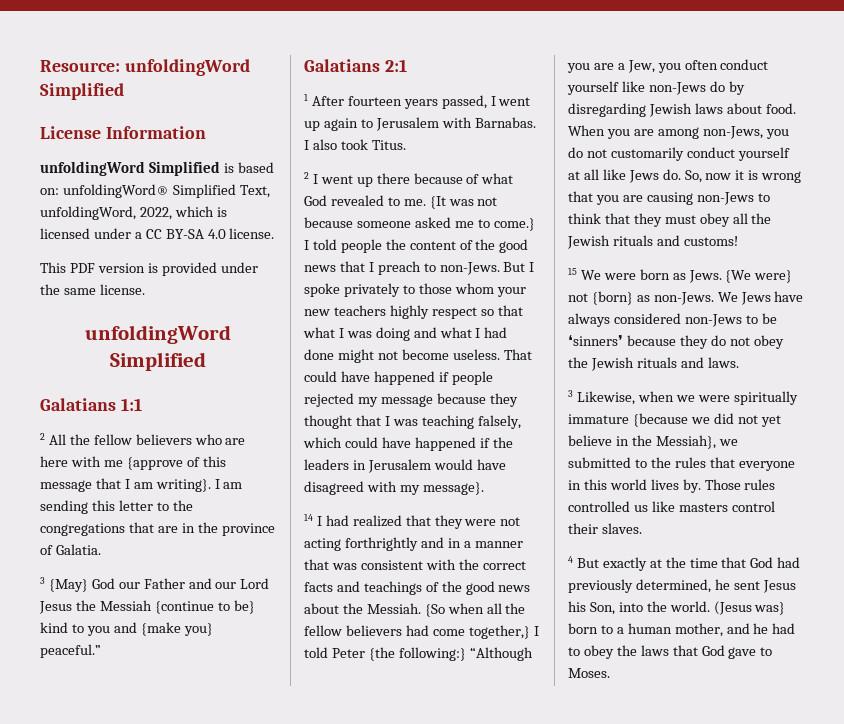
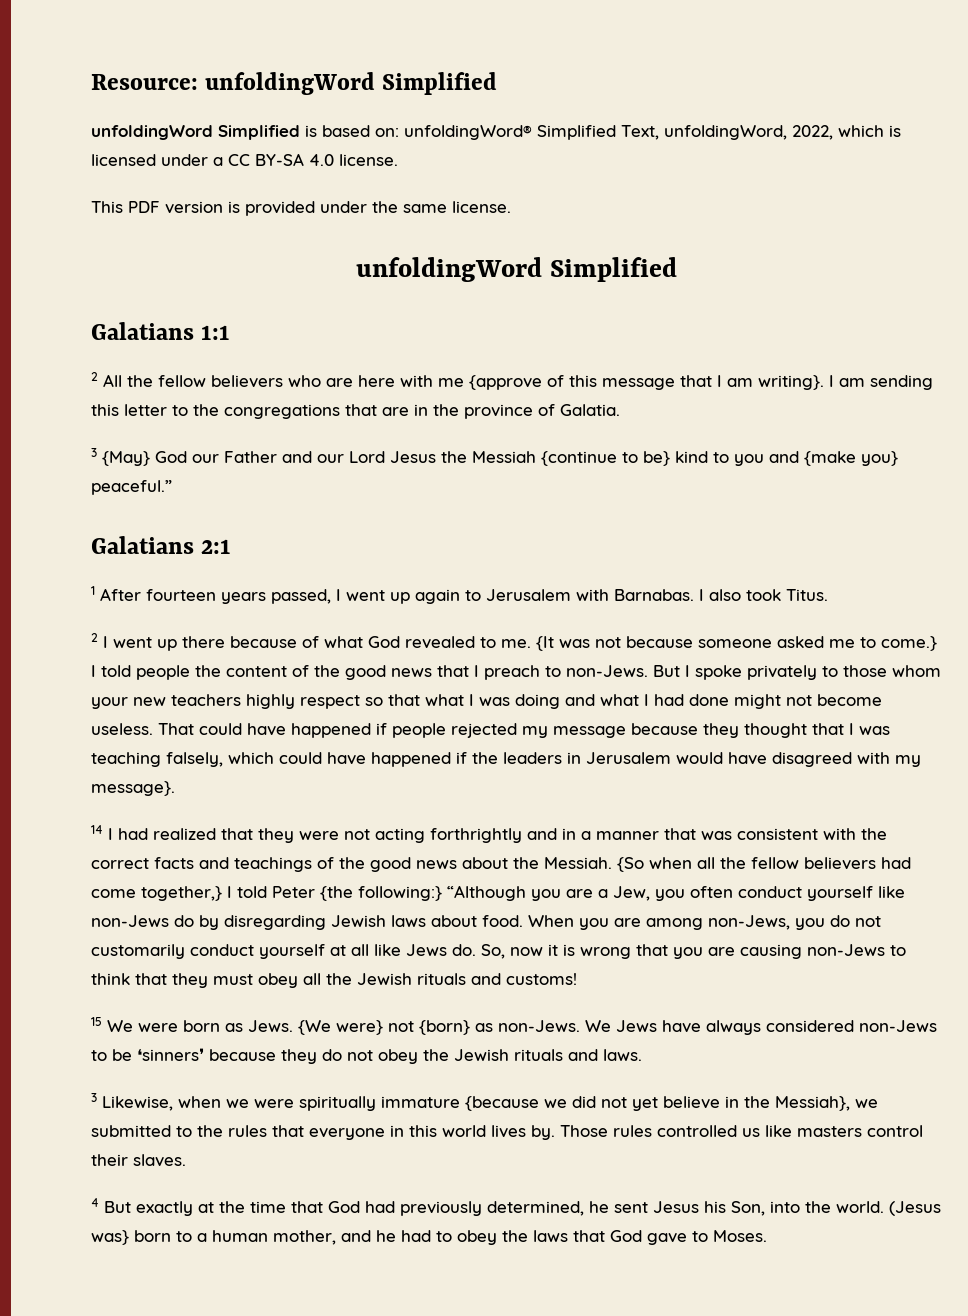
- License Information

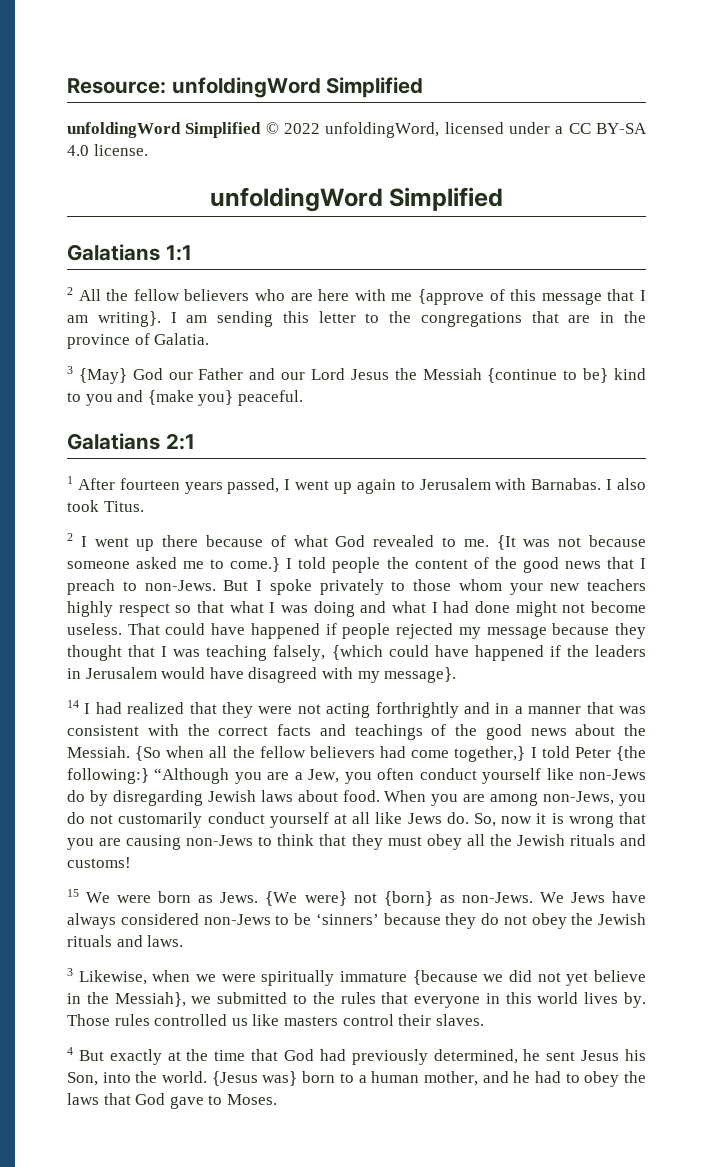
- unfoldingWord Simplified is based on: unfoldingWord® Simplified Text, unfoldingWord, 2022, which is licensed under a CC BY-SA 4.0 license.
+ unfoldingWord Simplified © 2022 unfoldingWord, licensed under a CC BY-SA 4.0 license.
- This PDF version is provided under the same license.
- 3 {May} God our Father and our Lord Jesus the Messiah {continue to be} kind to you and {make you} peaceful.”
+ 3 {May} God our Father and our Lord Jesus the Messiah {continue to be} kind to you and {make you} peaceful.
- That could have happened if people rejected my message because they thought that I was teaching falsely, which could have happened if the leaders in Jerusalem would have disagreed with my message}.
+ That could have happened if people rejected my message because they thought that I was teaching falsely, {which could have happened if the leaders in Jerusalem would have disagreed with my message}.
- We Jews have always considered non-Jews to be ❛sinners❜ because they do not obey the Jewish rituals and laws.
+ We Jews have always considered non-Jews to be ‘sinners’ because they do not obey the Jewish rituals and laws.
- (Jesus was} born to a human mother, and he had to obey the laws that God gave to Moses.
+ {Jesus was} born to a human mother, and he had to obey the laws that God gave to Moses.

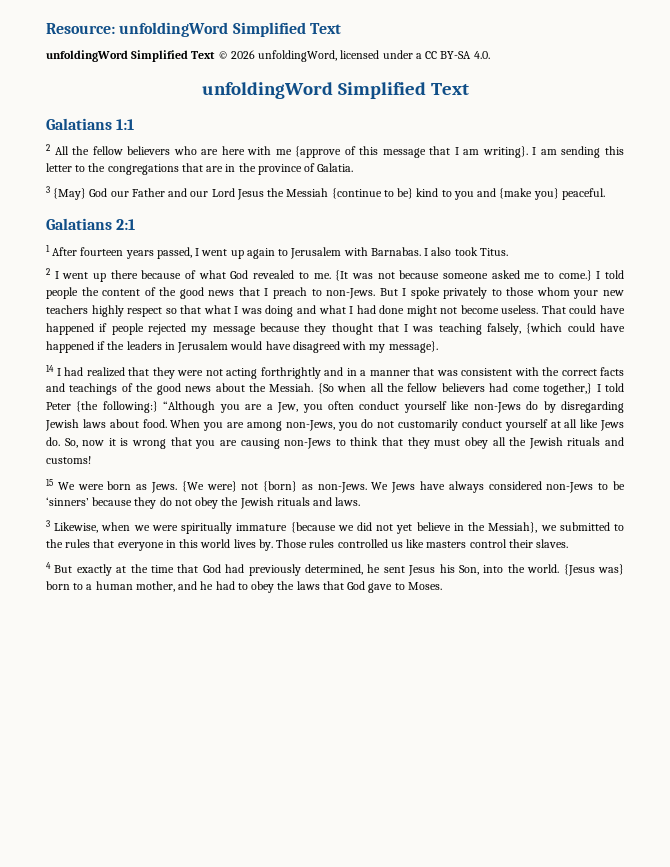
- Resource: unfoldingWord Simplified
- unfoldingWord Simplified © 2022 unfoldingWord, licensed under a CC BY-SA 4.0 license.
- unfoldingWord Simplified
+ Resource: unfoldingWord Simplified Text
+ unfoldingWord Simplified Text © 2026 unfoldingWord, licensed under a CC BY-SA 4.0.
+ unfoldingWord Simplified Text

